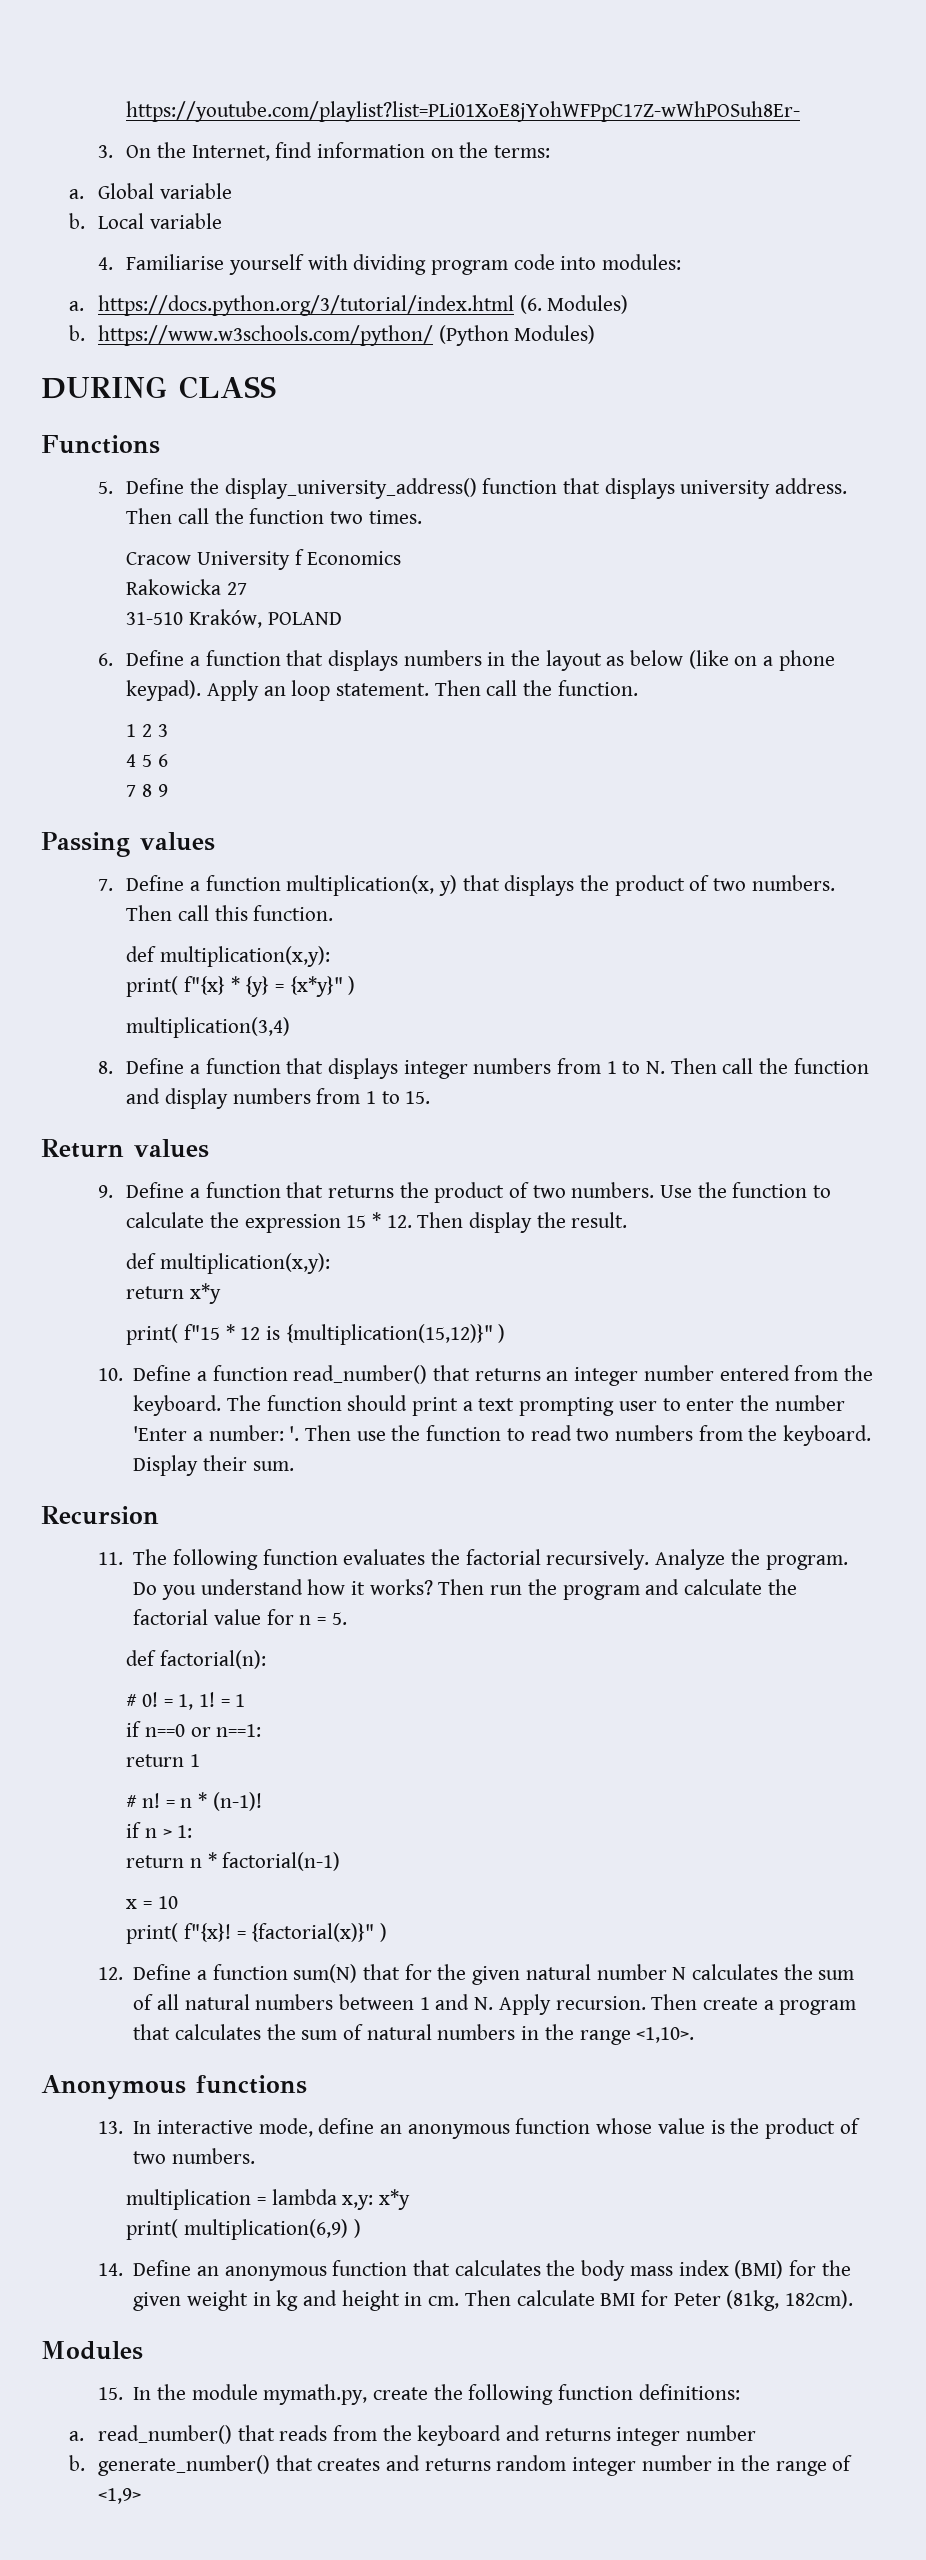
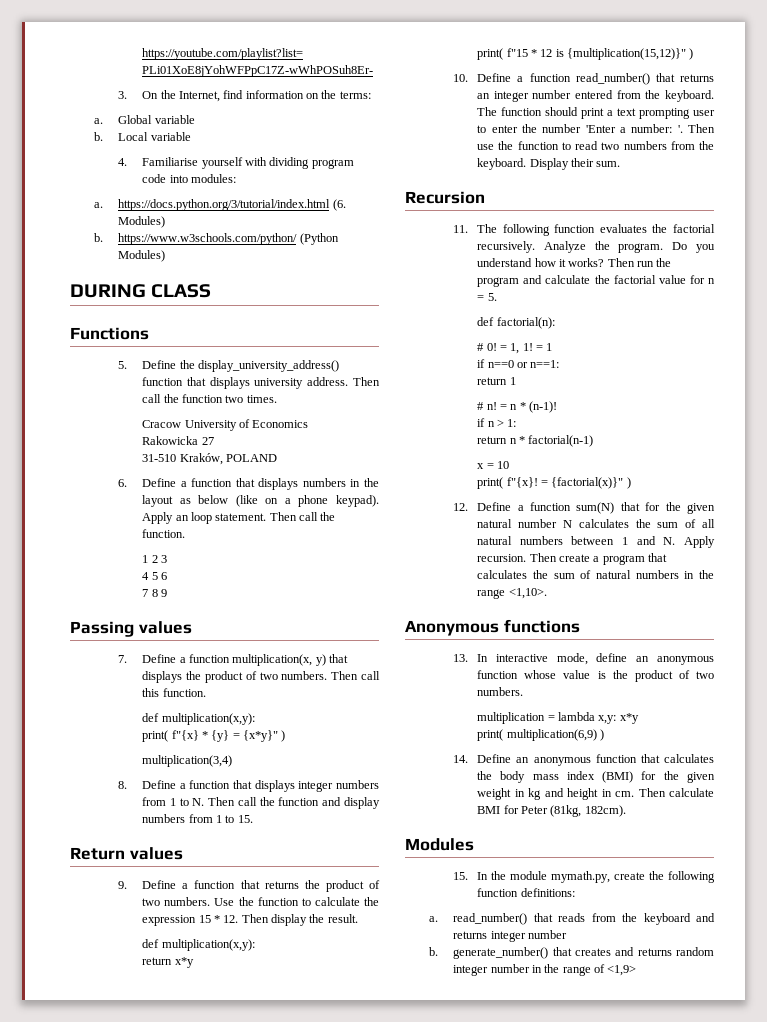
- Cracow University f Economics
+ Cracow University of Economics

